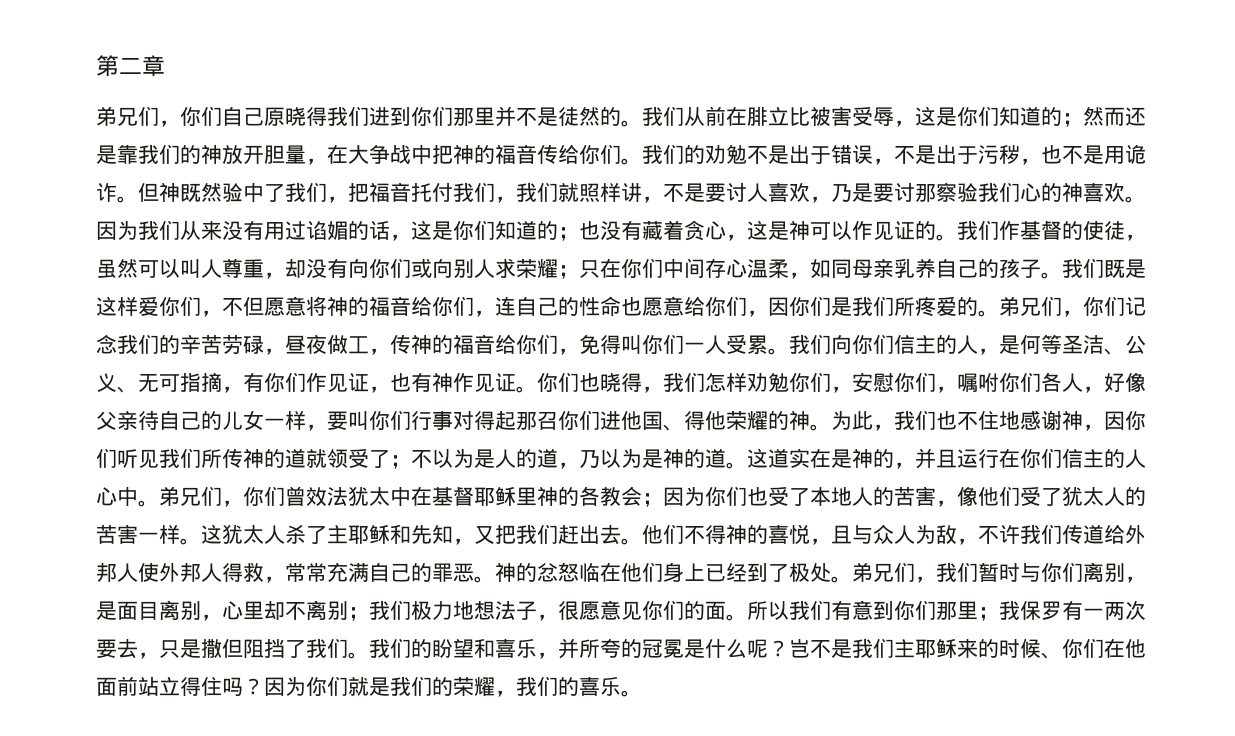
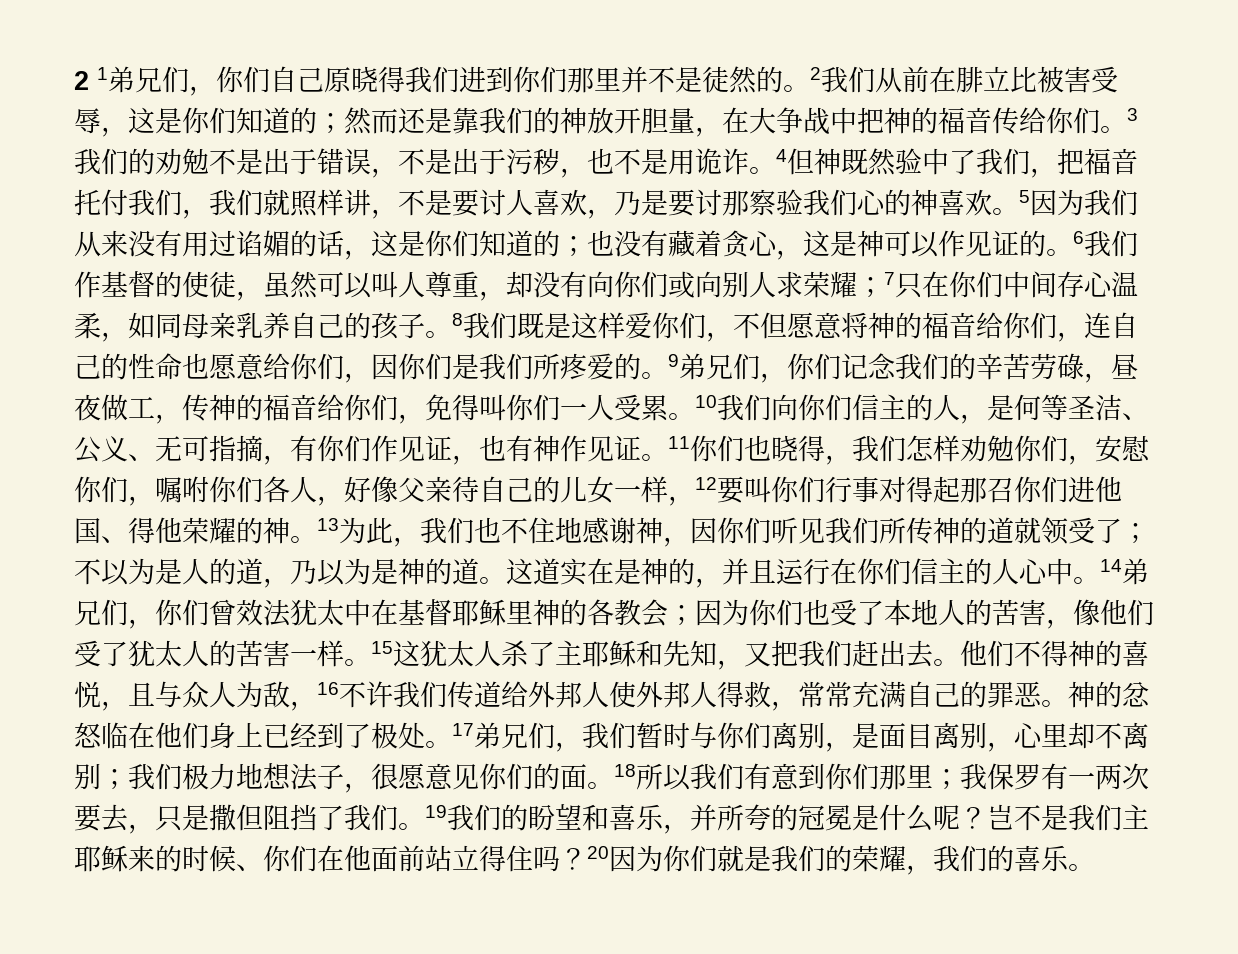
- 第二章
- 弟兄们，你们自己原晓得我们进到你们那里并不是徒然的。
+ 2 1弟兄们，你们自己原晓得我们进到你们那里并不是徒然的。
- 我们从前在腓立比被害受辱，这是你们知道的；然而还是靠我们的神放开胆量，在大争战中把神的福音传给你们。
+ 2我们从前在腓立比被害受辱，这是你们知道的；然而还是靠我们的神放开胆量，在大争战中把神的福音传给你们。
- 我们的劝勉不是出于错误，不是出于污秽，也不是用诡诈。
+ 3我们的劝勉不是出于错误，不是出于污秽，也不是用诡诈。
- 但神既然验中了我们，把福音托付我们，我们就照样讲，不是要讨人喜欢，乃是要讨那察验我们心的神喜欢。
+ 4但神既然验中了我们，把福音托付我们，我们就照样讲，不是要讨人喜欢，乃是要讨那察验我们心的神喜欢。
- 因为我们从来没有用过谄媚的话，这是你们知道的；也没有藏着贪心，这是神可以作见证的。
+ 5因为我们从来没有用过谄媚的话，这是你们知道的；也没有藏着贪心，这是神可以作见证的。
- 我们作基督的使徒，虽然可以叫人尊重，却没有向你们或向别人求荣耀；只在你们中间存心温柔，如同母亲乳养自己的孩子。
+ 6我们作基督的使徒，虽然可以叫人尊重，却没有向你们或向别人求荣耀；7只在你们中间存心温柔，如同母亲乳养自己的孩子。
- 我们既是这样爱你们，不但愿意将神的福音给你们，连自己的性命也愿意给你们，因你们是我们所疼爱的。
+ 8我们既是这样爱你们，不但愿意将神的福音给你们，连自己的性命也愿意给你们，因你们是我们所疼爱的。
- 弟兄们，你们记念我们的辛苦劳碌，昼夜做工，传神的福音给你们，免得叫你们一人受累。
+ 9弟兄们，你们记念我们的辛苦劳碌，昼夜做工，传神的福音给你们，免得叫你们一人受累。
- 我们向你们信主的人，是何等圣洁、公义、无可指摘，有你们作见证，也有神作见证。
+ 10我们向你们信主的人，是何等圣洁、公义、无可指摘，有你们作见证，也有神作见证。
- 你们也晓得，我们怎样劝勉你们，安慰你们，嘱咐你们各人，好像父亲待自己的儿女一样，要叫你们行事对得起那召你们进他国、得他荣耀的神。
+ 11你们也晓得，我们怎样劝勉你们，安慰你们，嘱咐你们各人，好像父亲待自己的儿女一样，12要叫你们行事对得起那召你们进他国、得他荣耀的神。
- 为此，我们也不住地感谢神，因你们听见我们所传神的道就领受了；不以为是人的道，乃以为是神的道。
+ 13为此，我们也不住地感谢神，因你们听见我们所传神的道就领受了；不以为是人的道，乃以为是神的道。
- 弟兄们，你们曾效法犹太中在基督耶稣里神的各教会；因为你们也受了本地人的苦害，像他们受了犹太人的苦害一样。
+ 14弟兄们，你们曾效法犹太中在基督耶稣里神的各教会；因为你们也受了本地人的苦害，像他们受了犹太人的苦害一样。
- 这犹太人杀了主耶稣和先知，又把我们赶出去。
+ 15这犹太人杀了主耶稣和先知，又把我们赶出去。
- 他们不得神的喜悦，且与众人为敌，不许我们传道给外邦人使外邦人得救，常常充满自己的罪恶。
+ 他们不得神的喜悦，且与众人为敌，16不许我们传道给外邦人使外邦人得救，常常充满自己的罪恶。
- 弟兄们，我们暂时与你们离别，是面目离别，心里却不离别；我们极力地想法子，很愿意见你们的面。
+ 17弟兄们，我们暂时与你们离别，是面目离别，心里却不离别；我们极力地想法子，很愿意见你们的面。
- 所以我们有意到你们那里；我保罗有一两次要去，只是撒但阻挡了我们。
+ 18所以我们有意到你们那里；我保罗有一两次要去，只是撒但阻挡了我们。
- 我们的盼望和喜乐，并所夸的冠冕是什么呢？
+ 19我们的盼望和喜乐，并所夸的冠冕是什么呢？
- 因为你们就是我们的荣耀，我们的喜乐。
+ 20因为你们就是我们的荣耀，我们的喜乐。

